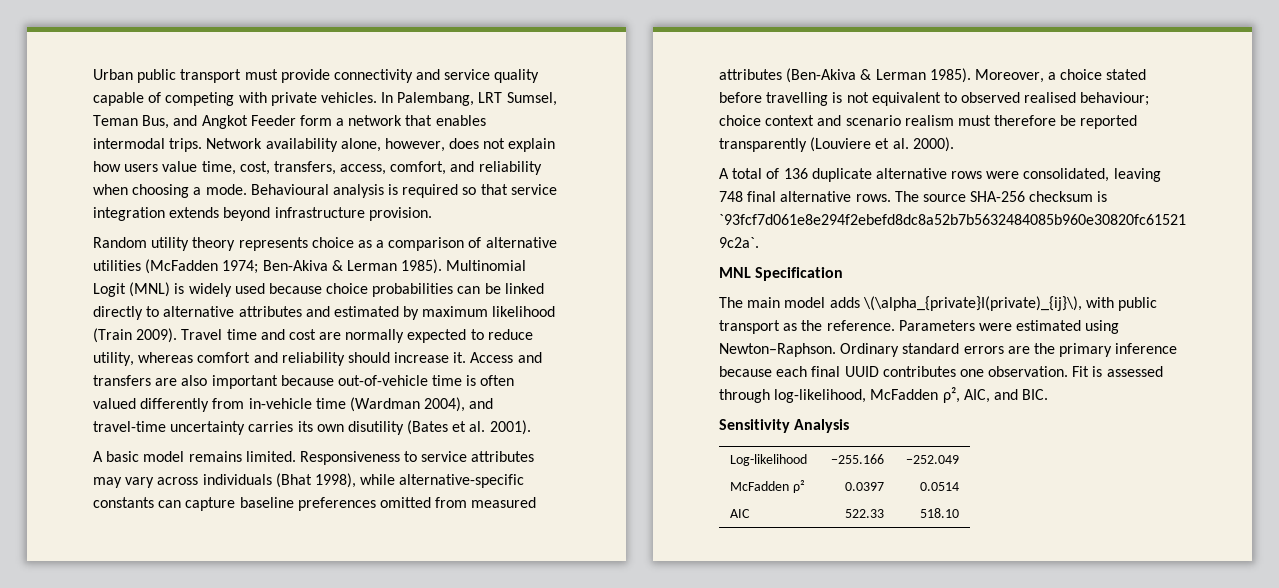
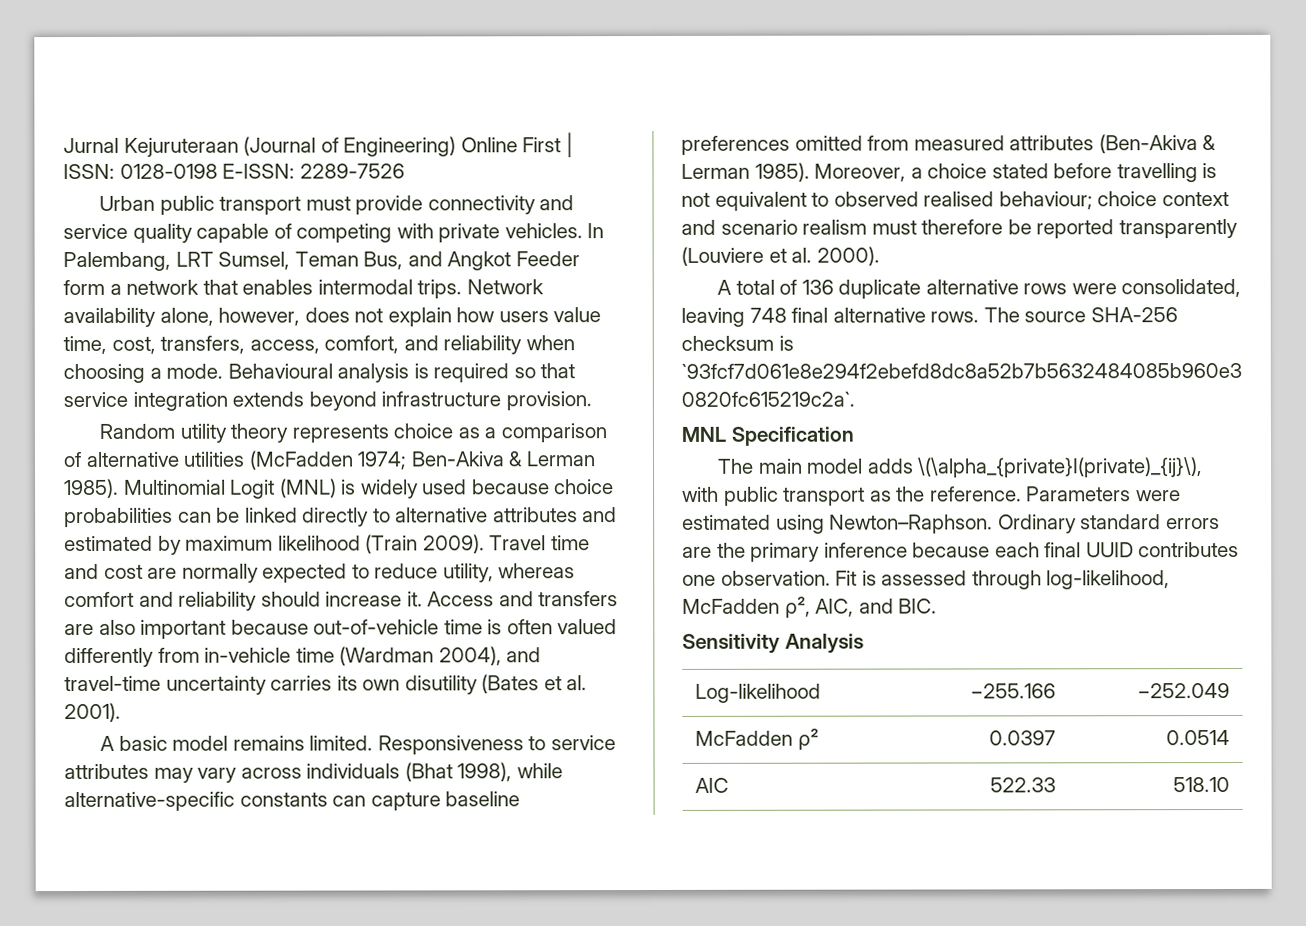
+ Jurnal Kejuruteraan (Journal of Engineering) Online First | ISSN: 0128-0198 E-ISSN: 2289-7526

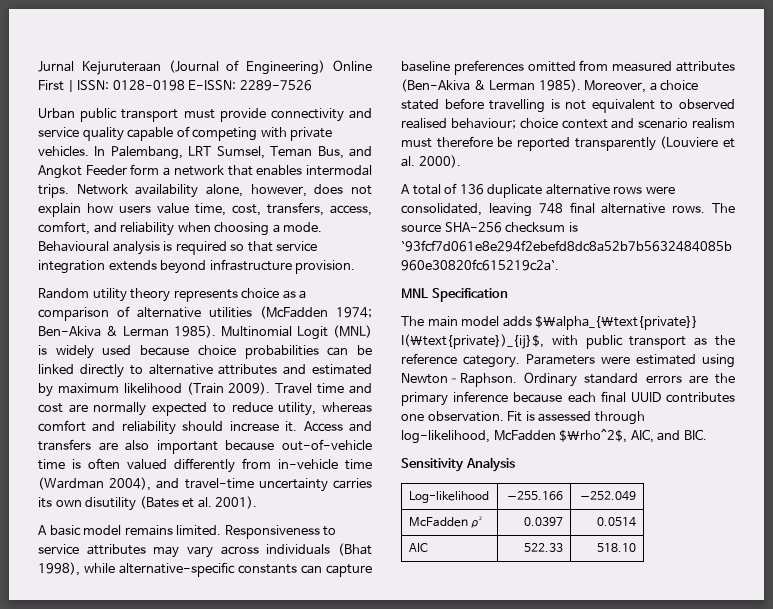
- The main model adds \(\alpha_{private}I(private)_{ij}\), with public transport as the reference.
+ The main model adds $\alpha_{\text{private}} I(\text{private})_{ij}$, with public transport as the reference category.
- Fit is assessed through log-likelihood, McFadden ρ², AIC, and BIC.
+ Fit is assessed through log-likelihood, McFadden $\rho^2$, AIC, and BIC.

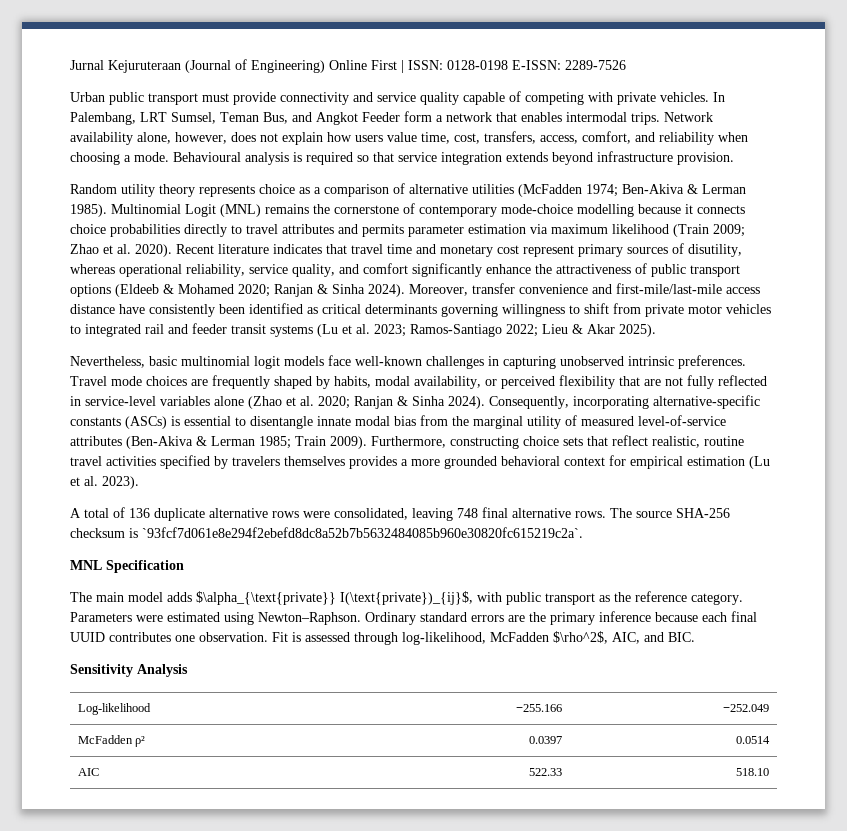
- Multinomial Logit (MNL) is widely used because choice probabilities can be linked directly to alternative attributes and estimated by maximum likelihood (Train 2009). Travel time and cost are normally expected to reduce utility, whereas comfort and reliability should increase it. Access and transfers are also important because out-of-vehicle time is often valued differently from in-vehicle time (Wardman 2004), and travel-time uncertainty carries its own disutility (Bates et al. 2001).
- A basic model remains limited. Responsiveness to service attributes may vary across individuals (Bhat 1998), while alternative-specific constants can capture baseline preferences omitted from measured attributes (Ben-Akiva & Lerman 1985). Moreover, a choice stated before travelling is not equivalent to observed realised behaviour; choice context and scenario realism must therefore be reported transparently (Louviere et al. 2000).
+ Multinomial Logit (MNL) remains the cornerstone of contemporary mode-choice modelling because it connects choice probabilities directly to travel attributes and permits parameter estimation via maximum likelihood (Train 2009; Zhao et al. 2020). Recent literature indicates that travel time and monetary cost represent primary sources of disutility, whereas operational reliability, service quality, and comfort significantly enhance the attractiveness of public transport options (Eldeeb & Mohamed 2020; Ranjan & Sinha 2024). Moreover, transfer convenience and first-mile/last-mile access distance have consistently been identified as critical determinants governing willingness to shift from private motor vehicles to integrated rail and feeder transit systems (Lu et al. 2023; Ramos-Santiago 2022; Lieu & Akar 2025).
+ Nevertheless, basic multinomial logit models face well-known challenges in capturing unobserved intrinsic preferences. Travel mode choices are frequently shaped by habits, modal availability, or perceived flexibility that are not fully reflected in service-level variables alone (Zhao et al. 2020; Ranjan & Sinha 2024). Consequently, incorporating alternative-specific constants (ASCs) is essential to disentangle innate modal bias from the marginal utility of measured level-of-service attributes (Ben-Akiva & Lerman 1985; Train 2009). Furthermore, constructing choice sets that reflect realistic, routine travel activities specified by travelers themselves provides a more grounded behavioral context for empirical estimation (Lu et al. 2023).

